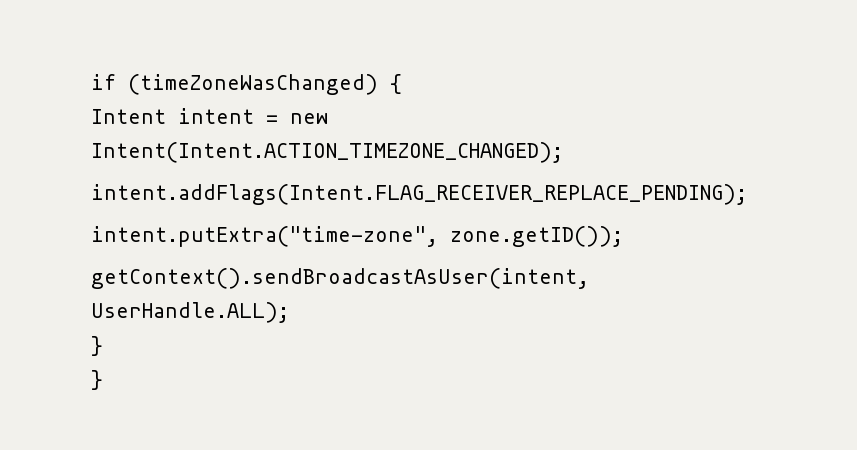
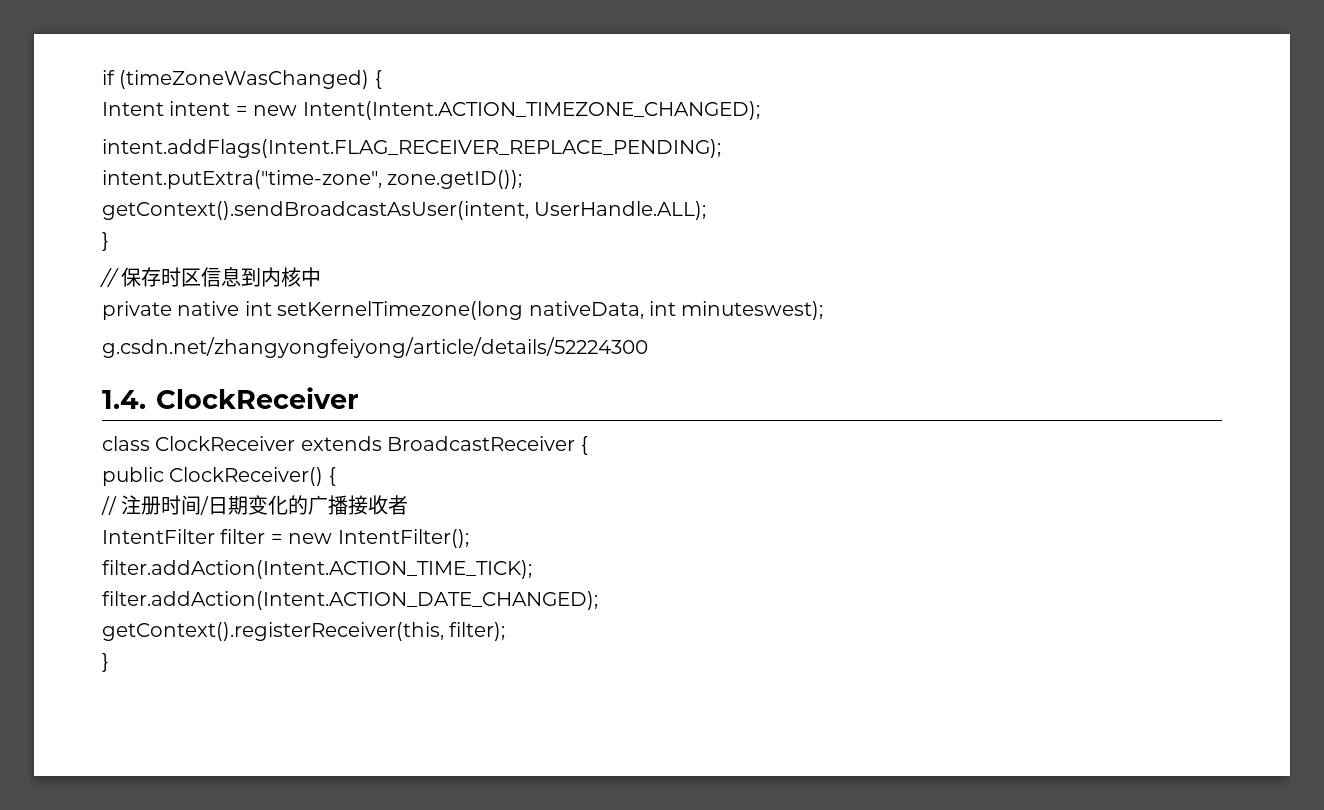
+ // 保存时区信息到内核中
+ private native int setKernelTimezone(long nativeData, int minuteswest);
+ g.csdn.net/zhangyongfeiyong/article/details/52224300
+ 1.4. ClockReceiver
+ class ClockReceiver extends BroadcastReceiver {
+ public ClockReceiver() {
+ // 注册时间/日期变化的广播接收者
+ IntentFilter filter = new IntentFilter();
+ filter.addAction(Intent.ACTION_TIME_TICK);
+ filter.addAction(Intent.ACTION_DATE_CHANGED);
+ getContext().registerReceiver(this, filter);

